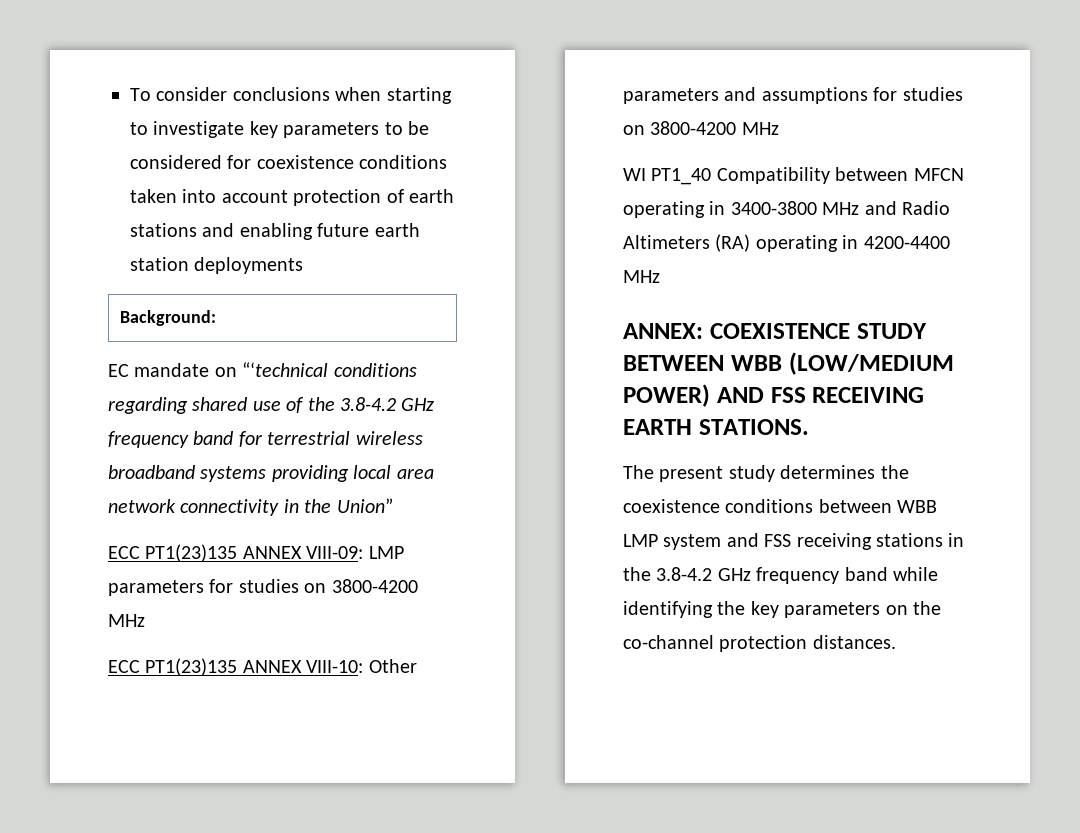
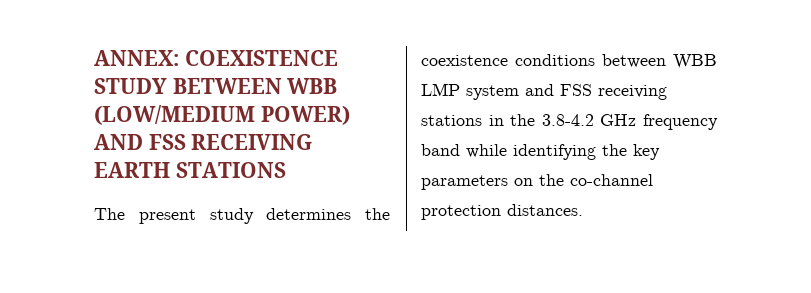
- To consider conclusions when starting to investigate key parameters to be considered for coexistence conditions taken into account protection of earth stations and enabling future earth station deployments
- Background:
- EC mandate on “‘technical conditions regarding shared use of the 3.8-4.2 GHz frequency band for terrestrial wireless broadband systems providing local area network connectivity in the Union”
- ECC PT1(23)135 ANNEX VIII-09: LMP parameters for studies on 3800-4200 MHz
- ECC PT1(23)135 ANNEX VIII-10: Other parameters and assumptions for studies on 3800-4200 MHz
- WI PT1_40 Compatibility between MFCN operating in 3400-3800 MHz and Radio Altimeters (RA) operating in 4200-4400 MHz
- ANNEX: COEXISTENCE STUDY BETWEEN WBB (LOW/MEDIUM POWER) AND FSS RECEIVING EARTH STATIONS.
+ ANNEX: COEXISTENCE STUDY BETWEEN WBB (LOW/MEDIUM POWER) AND FSS RECEIVING EARTH STATIONS

